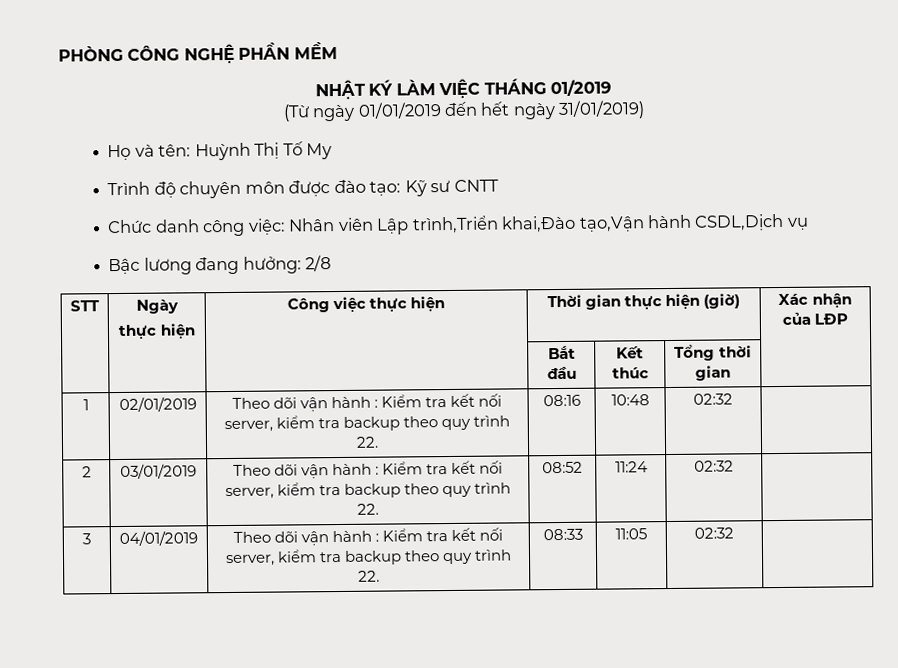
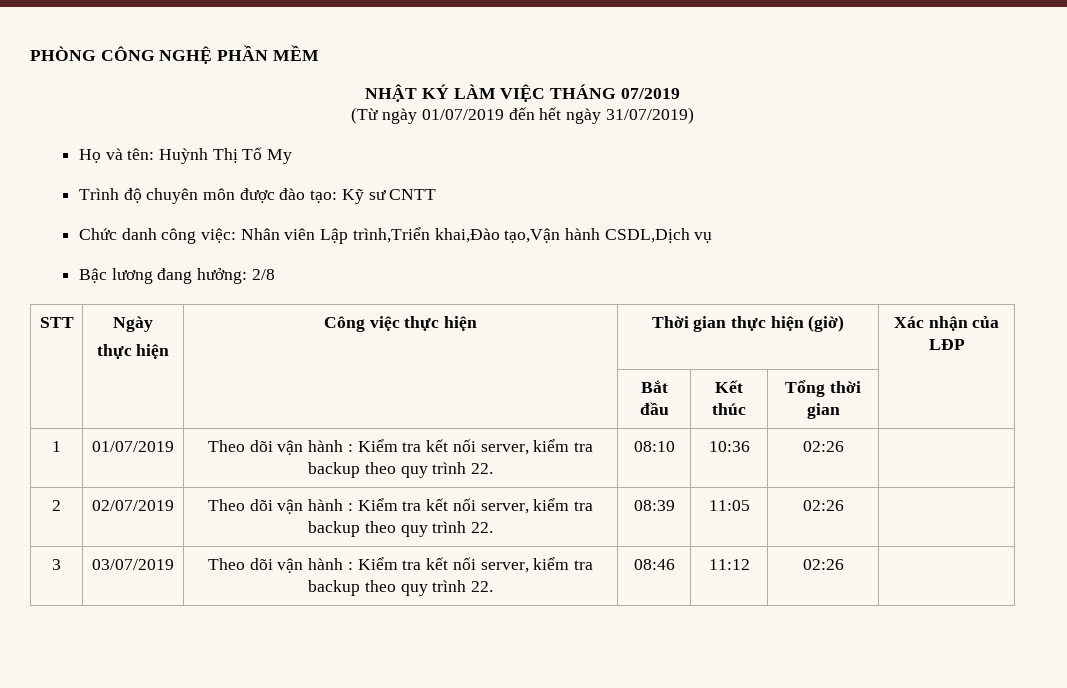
- NHẬT KÝ LÀM VIỆC THÁNG 01/2019
+ NHẬT KÝ LÀM VIỆC THÁNG 07/2019
- (Từ ngày 01/01/2019 đến hết ngày 31/01/2019)
+ (Từ ngày 01/07/2019 đến hết ngày 31/07/2019)
- 1 | 02/01/2019 | Theo dõi vận hành : Kiểm tra kết nối server, kiểm tra backup theo quy trình 22. | 08:16 | 10:48 | 02:32 |
+ 1 | 01/07/2019 | Theo dõi vận hành : Kiểm tra kết nối server, kiểm tra backup theo quy trình 22. | 08:10 | 10:36 | 02:26 |
- 2 | 03/01/2019 | Theo dõi vận hành : Kiểm tra kết nối server, kiểm tra backup theo quy trình 22. | 08:52 | 11:24 | 02:32 |
+ 2 | 02/07/2019 | Theo dõi vận hành : Kiểm tra kết nối server, kiểm tra backup theo quy trình 22. | 08:39 | 11:05 | 02:26 |
- 3 | 04/01/2019 | Theo dõi vận hành : Kiểm tra kết nối server, kiểm tra backup theo quy trình 22. | 08:33 | 11:05 | 02:32 |
+ 3 | 03/07/2019 | Theo dõi vận hành : Kiểm tra kết nối server, kiểm tra backup theo quy trình 22. | 08:46 | 11:12 | 02:26 |

